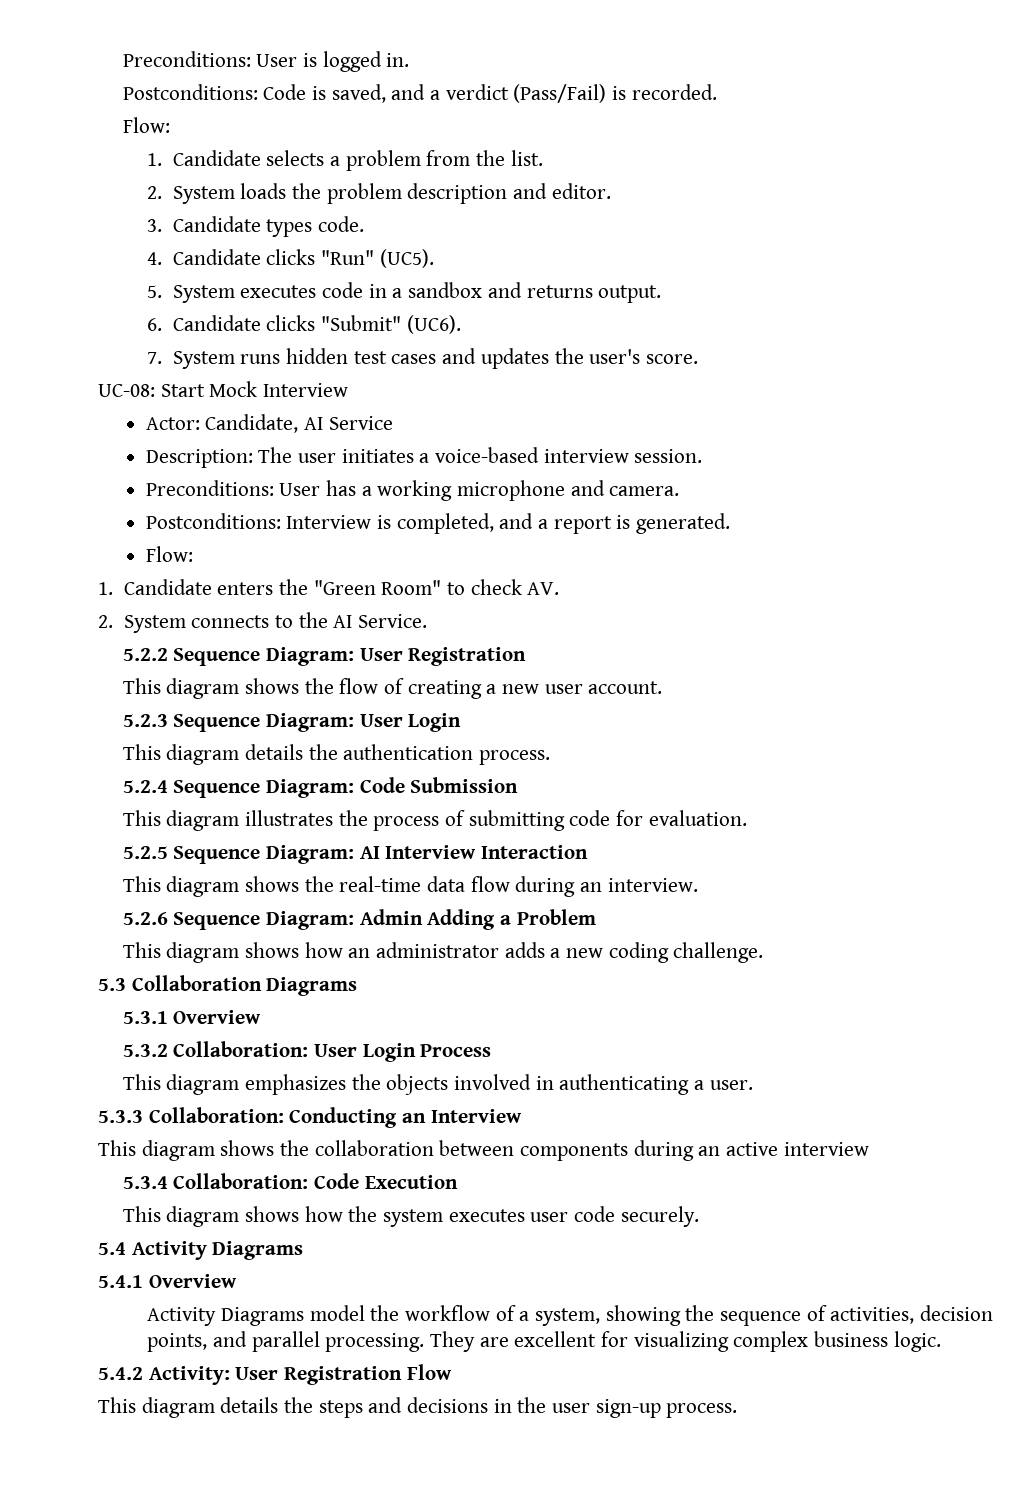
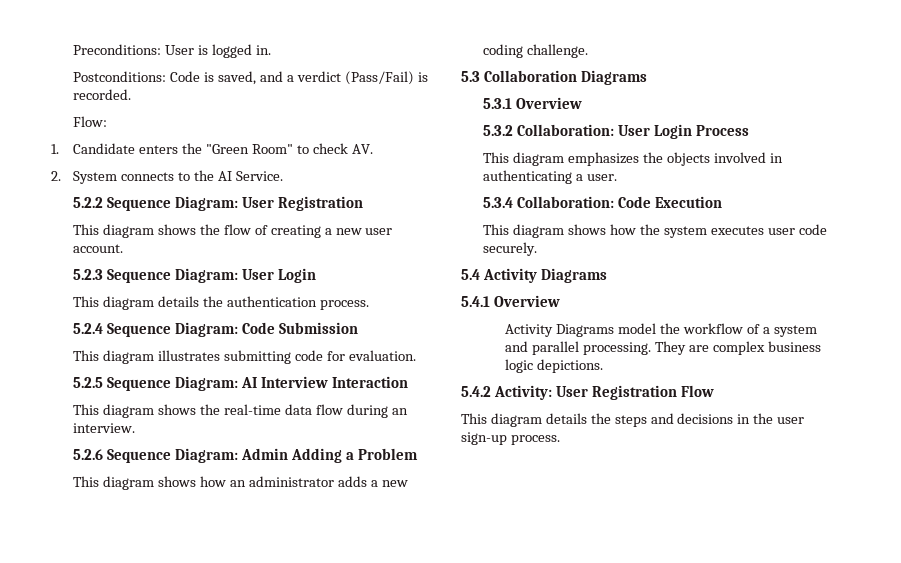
- 1. Candidate selects a problem from the list.
- 2. System loads the problem description and editor.
- 3. Candidate types code.
- 4. Candidate clicks "Run" (UC5).
- 5. System executes code in a sandbox and returns output.
- 6. Candidate clicks "Submit" (UC6).
- 7. System runs hidden test cases and updates the user's score.
- UC-08: Start Mock Interview
- Actor: Candidate, AI Service
- Description: The user initiates a voice-based interview session.
- Preconditions: User has a working microphone and camera.
- Postconditions: Interview is completed, and a report is generated.
- Flow:
- This diagram illustrates the process of submitting code for evaluation.
+ This diagram illustrates submitting code for evaluation.
- 5.3.3 Collaboration: Conducting an Interview
- This diagram shows the collaboration between components during an active interview
- Activity Diagrams model the workflow of a system, showing the sequence of activities, decision points, and parallel processing.
+ Activity Diagrams model the workflow of a system and parallel processing.
- They are excellent for visualizing complex business logic.
+ They are complex business logic depictions.

